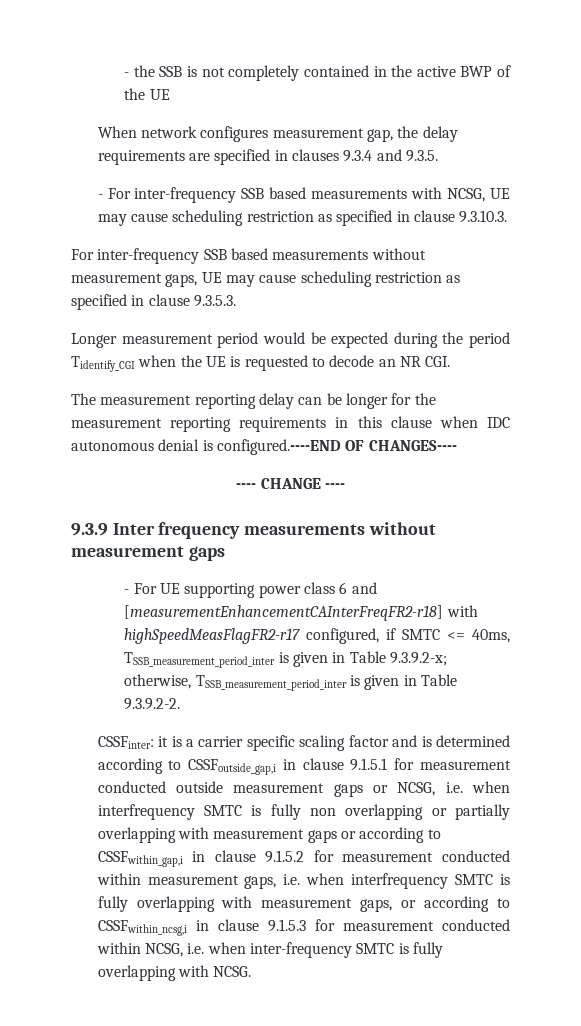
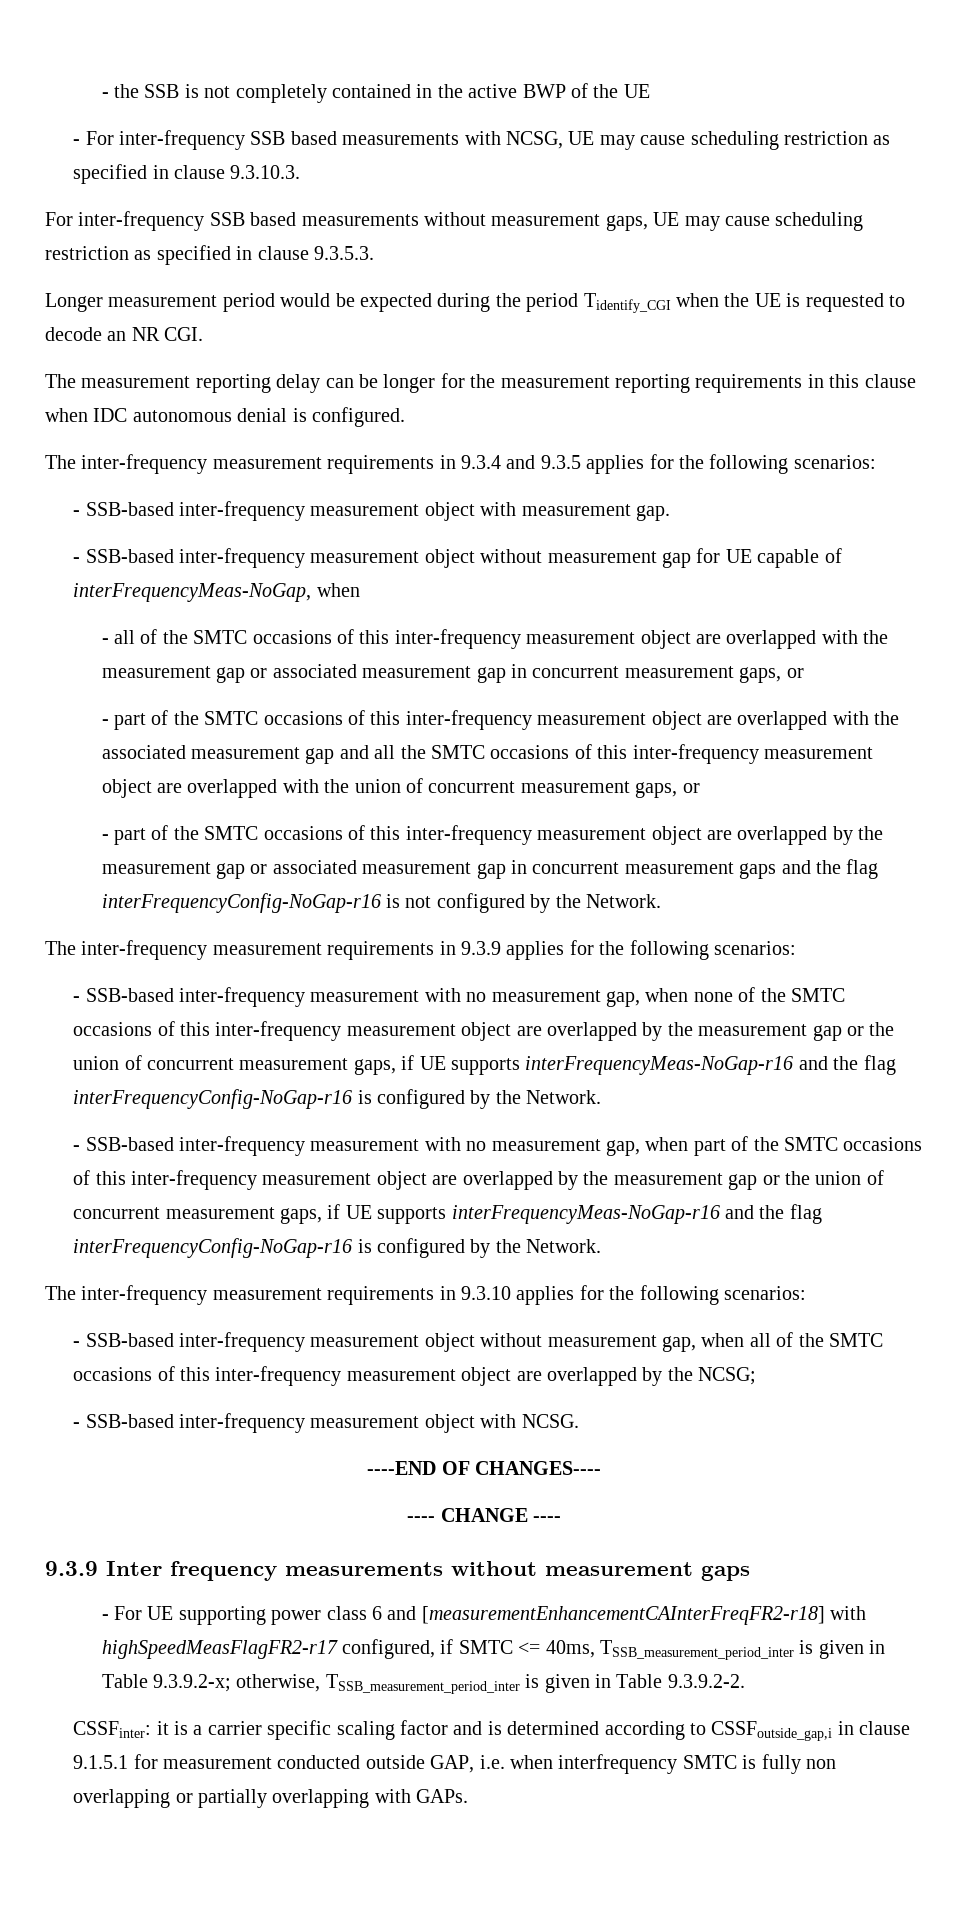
- When network configures measurement gap, the delay requirements are specified in clauses 9.3.4 and 9.3.5.
- The measurement reporting delay can be longer for the measurement reporting requirements in this clause when IDC autonomous denial is configured.----END OF CHANGES----
+ The measurement reporting delay can be longer for the measurement reporting requirements in this clause when IDC autonomous denial is configured.
+ The inter-frequency measurement requirements in 9.3.4 and 9.3.5 applies for the following scenarios:
+ - SSB-based inter-frequency measurement object with measurement gap.
+ - SSB-based inter-frequency measurement object without measurement gap for UE capable of interFrequencyMeas-NoGap, when
+ - all of the SMTC occasions of this inter-frequency measurement object are overlapped with the measurement gap or associated measurement gap in concurrent measurement gaps, or
+ - part of the SMTC occasions of this inter-frequency measurement object are overlapped with the associated measurement gap and all the SMTC occasions of this inter-frequency measurement object are overlapped with the union of concurrent measurement gaps, or
+ - part of the SMTC occasions of this inter-frequency measurement object are overlapped by the measurement gap or associated measurement gap in concurrent measurement gaps and the flag interFrequencyConfig-NoGap-r16 is not configured by the Network.
+ The inter-frequency measurement requirements in 9.3.9 applies for the following scenarios:
+ - SSB-based inter-frequency measurement with no measurement gap, when none of the SMTC occasions of this inter-frequency measurement object are overlapped by the measurement gap or the union of concurrent measurement gaps, if UE supports interFrequencyMeas-NoGap-r16 and the flag interFrequencyConfig-NoGap-r16 is configured by the Network.
+ - SSB-based inter-frequency measurement with no measurement gap, when part of the SMTC occasions of this inter-frequency measurement object are overlapped by the measurement gap or the union of concurrent measurement gaps, if UE supports interFrequencyMeas-NoGap-r16 and the flag interFrequencyConfig-NoGap-r16 is configured by the Network.
+ The inter-frequency measurement requirements in 9.3.10 applies for the following scenarios:
+ - SSB-based inter-frequency measurement object without measurement gap, when all of the SMTC occasions of this inter-frequency measurement object are overlapped by the NCSG;
+ - SSB-based inter-frequency measurement object with NCSG.
+ ----END OF CHANGES----
- CSSFinter: it is a carrier specific scaling factor and is determined according to CSSFoutside_gap,i in clause 9.1.5.1 for measurement conducted outside measurement gaps or NCSG, i.e. when interfrequency SMTC is fully non overlapping or partially overlapping with measurement gaps or according to CSSFwithin_gap,i in clause 9.1.5.2 for measurement conducted within measurement gaps, i.e. when interfrequency SMTC is fully overlapping with measurement gaps, or according to CSSFwithin_ncsg,i in clause 9.1.5.3 for measurement conducted within NCSG, i.e. when inter-frequency SMTC is fully overlapping with NCSG.
+ CSSFinter: it is a carrier specific scaling factor and is determined according to CSSFoutside_gap,i in clause 9.1.5.1 for measurement conducted outside GAP, i.e. when interfrequency SMTC is fully non overlapping or partially overlapping with GAPs.

